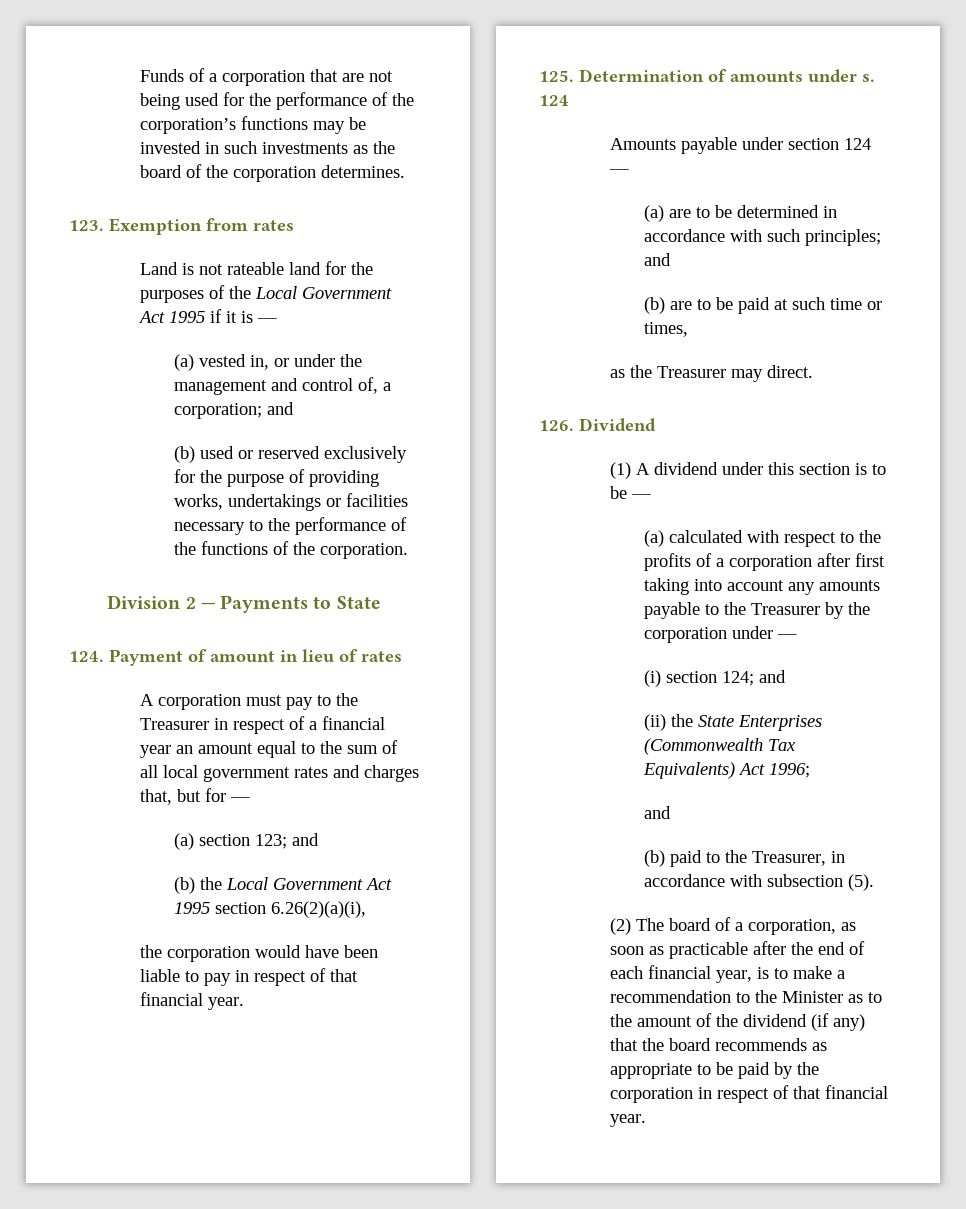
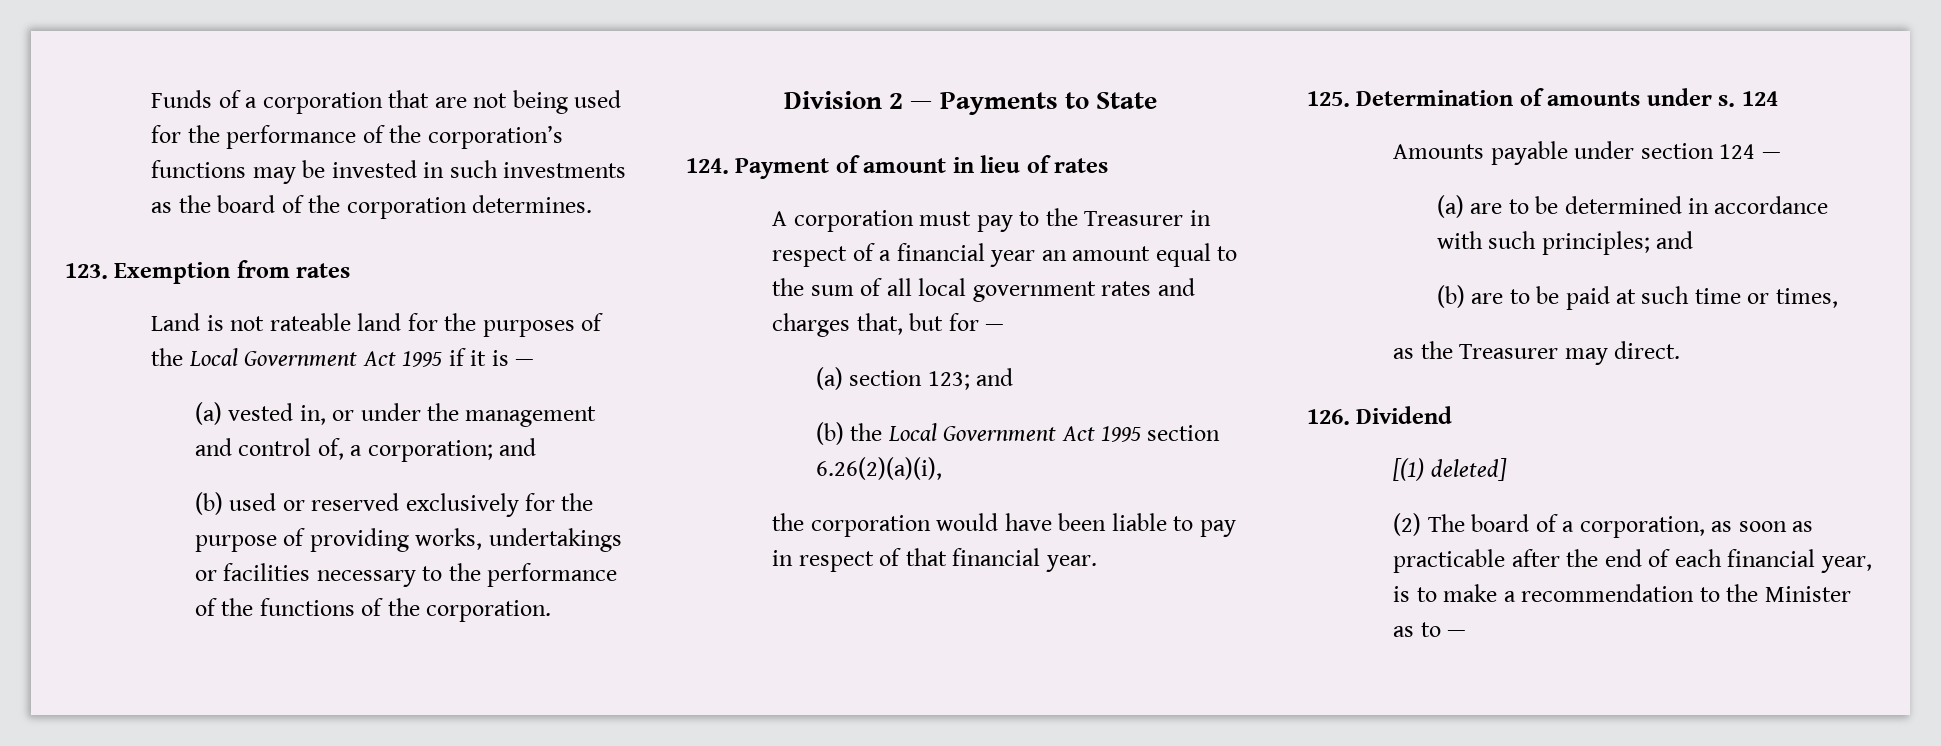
- (1) A dividend under this section is to be —
- (a) calculated with respect to the profits of a corporation after first taking into account any amounts payable to the Treasurer by the corporation under —
- (i) section 124; and
- (ii) the State Enterprises (Commonwealth Tax Equivalents) Act 1996;
- and
- (b) paid to the Treasurer, in accordance with subsection (5).
+ [(1) deleted]
- (2) The board of a corporation, as soon as practicable after the end of each financial year, is to make a recommendation to the Minister as to the amount of the dividend (if any) that the board recommends as appropriate to be paid by the corporation in respect of that financial year.
+ (2) The board of a corporation, as soon as practicable after the end of each financial year, is to make a recommendation to the Minister as to —

